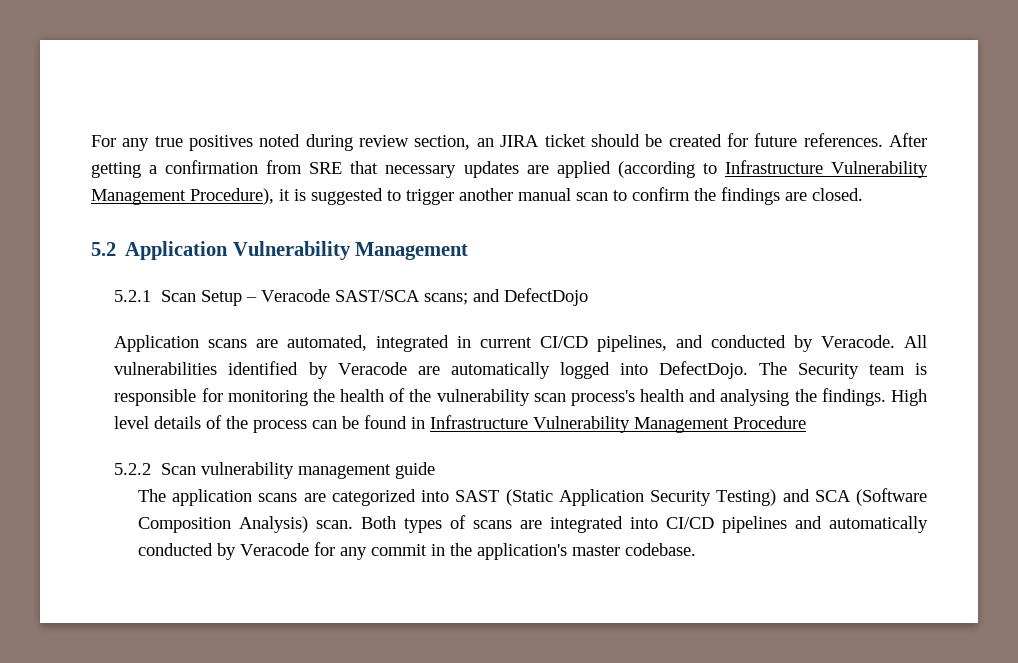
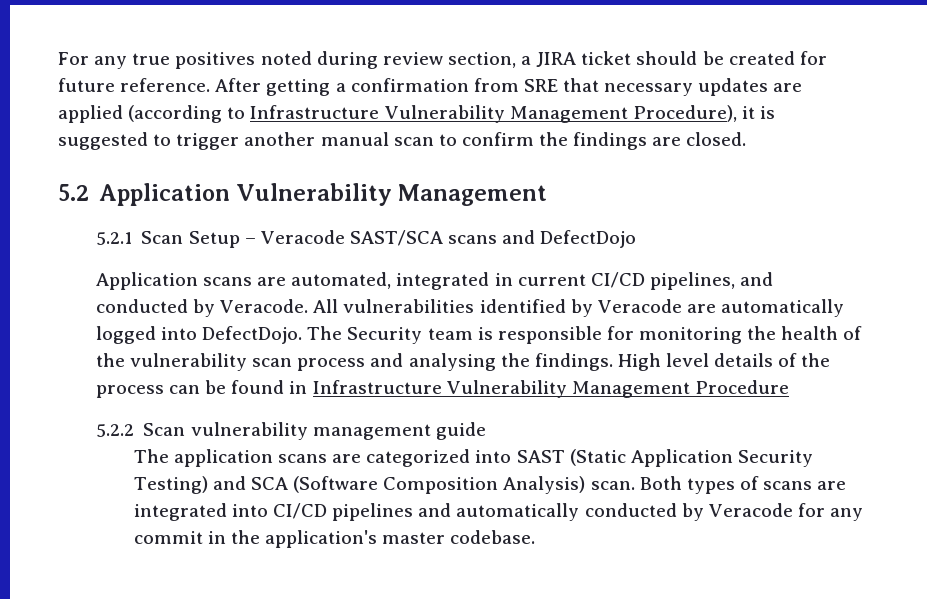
- For any true positives noted during review section, an JIRA ticket should be created for future references.
+ For any true positives noted during review section, a JIRA ticket should be created for future reference.
- 5.2.1 Scan Setup – Veracode SAST/SCA scans; and DefectDojo
+ 5.2.1 Scan Setup – Veracode SAST/SCA scans and DefectDojo
- The Security team is responsible for monitoring the health of the vulnerability scan process's health and analysing the findings.
+ The Security team is responsible for monitoring the health of the vulnerability scan process and analysing the findings.

